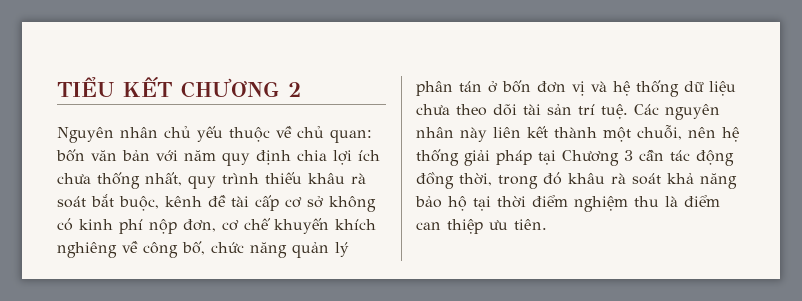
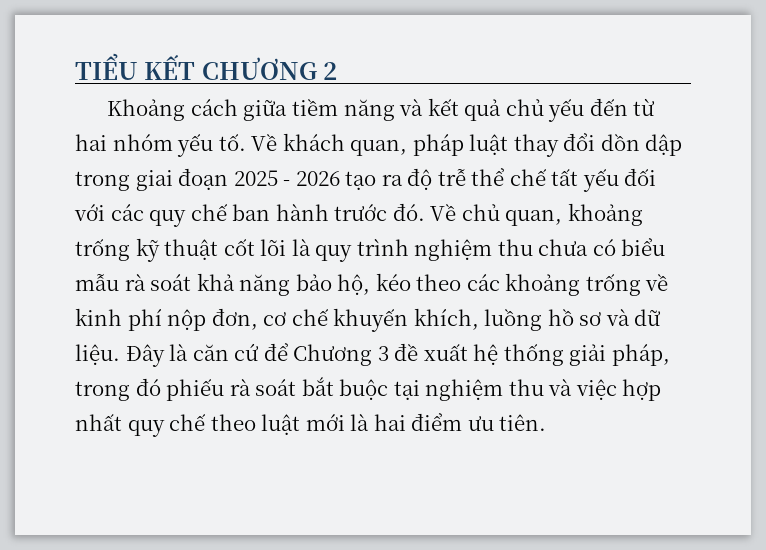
- Nguyên nhân chủ yếu thuộc về chủ quan: bốn văn bản với năm quy định chia lợi ích chưa thống nhất, quy trình thiếu khâu rà soát bắt buộc, kênh đề tài cấp cơ sở không có kinh phí nộp đơn, cơ chế khuyến khích nghiêng về công bố, chức năng quản lý phân tán ở bốn đơn vị và hệ thống dữ liệu chưa theo dõi tài sản trí tuệ. Các nguyên nhân này liên kết thành một chuỗi, nên hệ thống giải pháp tại Chương 3 cần tác động đồng thời, trong đó khâu rà soát khả năng bảo hộ tại thời điểm nghiệm thu là điểm can thiệp ưu tiên.
+ Khoảng cách giữa tiềm năng và kết quả chủ yếu đến từ hai nhóm yếu tố. Về khách quan, pháp luật thay đổi dồn dập trong giai đoạn 2025 - 2026 tạo ra độ trễ thể chế tất yếu đối với các quy chế ban hành trước đó. Về chủ quan, khoảng trống kỹ thuật cốt lõi là quy trình nghiệm thu chưa có biểu mẫu rà soát khả năng bảo hộ, kéo theo các khoảng trống về kinh phí nộp đơn, cơ chế khuyến khích, luồng hồ sơ và dữ liệu. Đây là căn cứ để Chương 3 đề xuất hệ thống giải pháp, trong đó phiếu rà soát bắt buộc tại nghiệm thu và việc hợp nhất quy chế theo luật mới là hai điểm ưu tiên.

